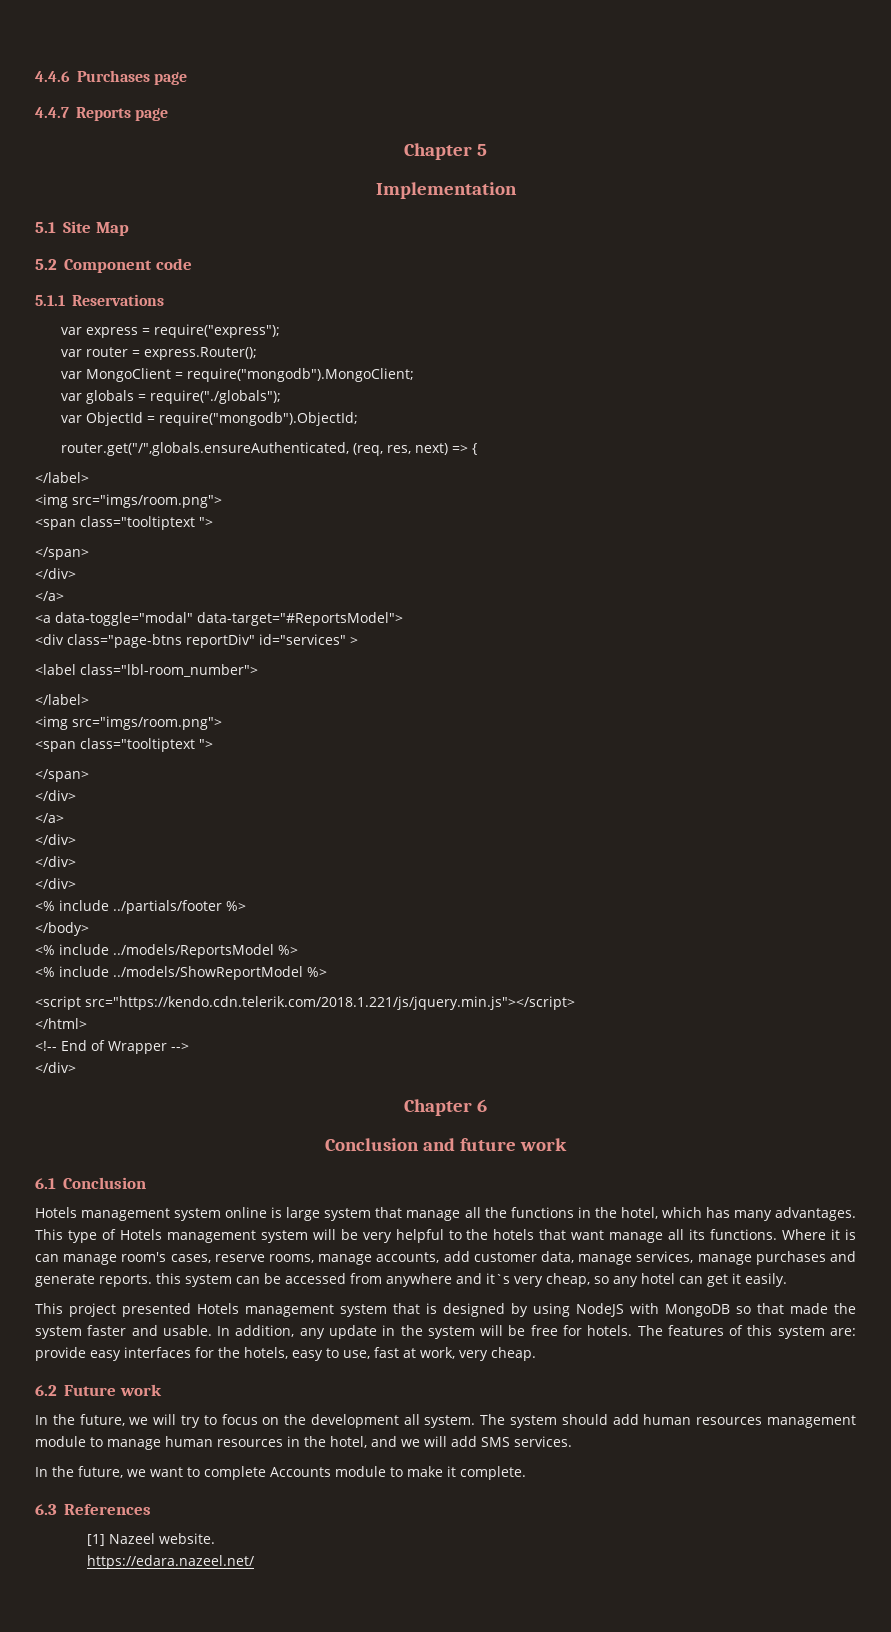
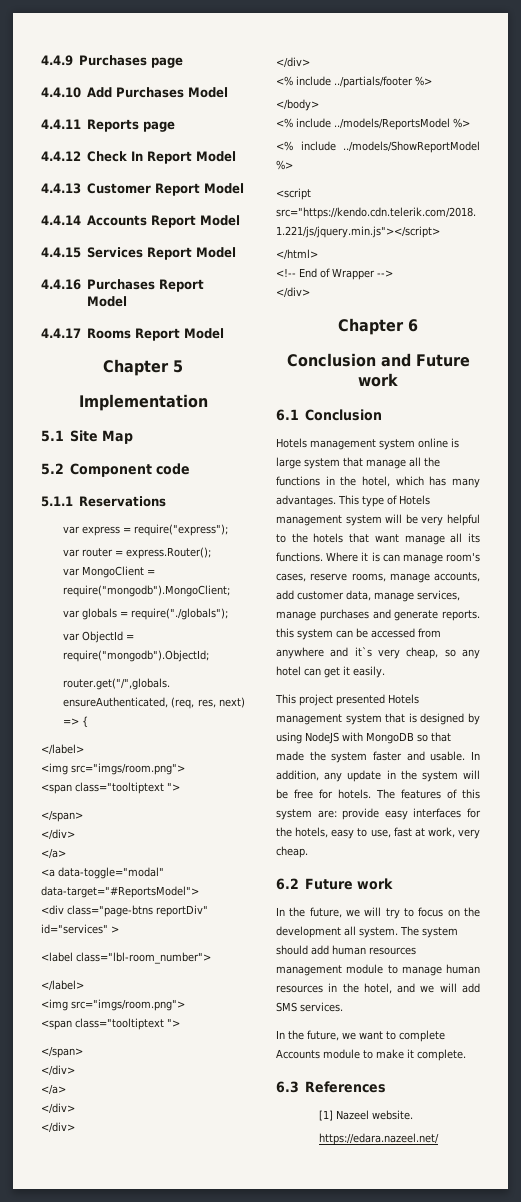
- 4.4.6 Purchases page
+ 4.4.9 Purchases page
- 4.4.7 Reports page
+ 4.4.10 Add Purchases Model
+ 4.4.11 Reports page
+ 4.4.12 Check In Report Model
+ 4.4.13 Customer Report Model
+ 4.4.14 Accounts Report Model
+ 4.4.15 Services Report Model
+ 4.4.16 Purchases Report Model
+ 4.4.17 Rooms Report Model
- Conclusion and future work
+ Conclusion and Future work

